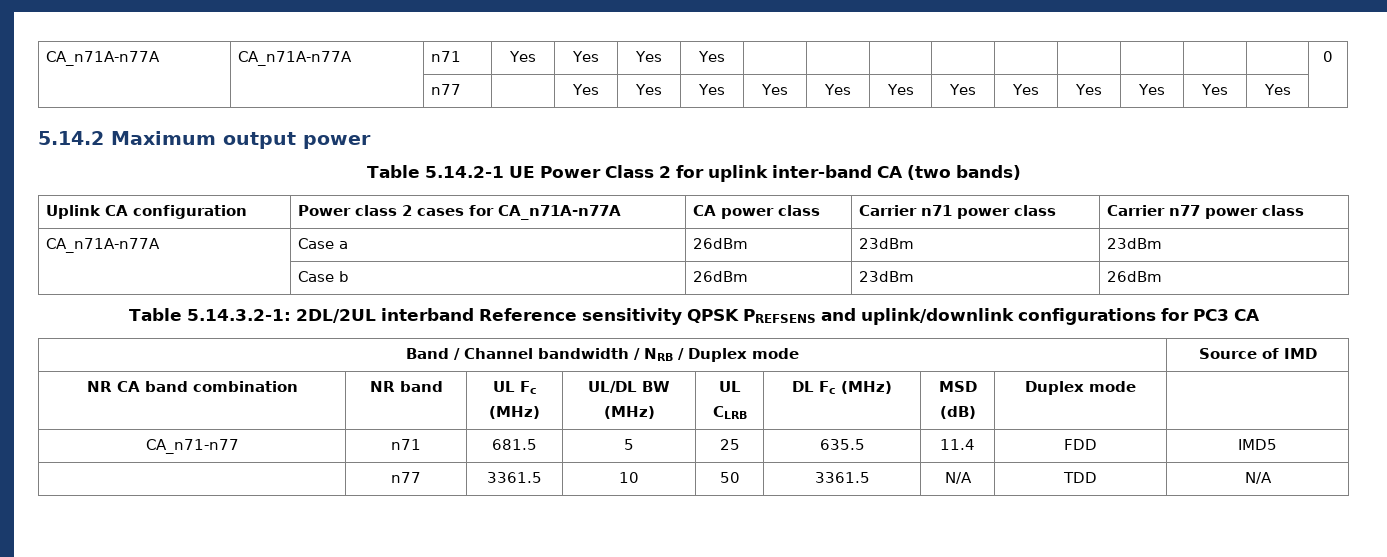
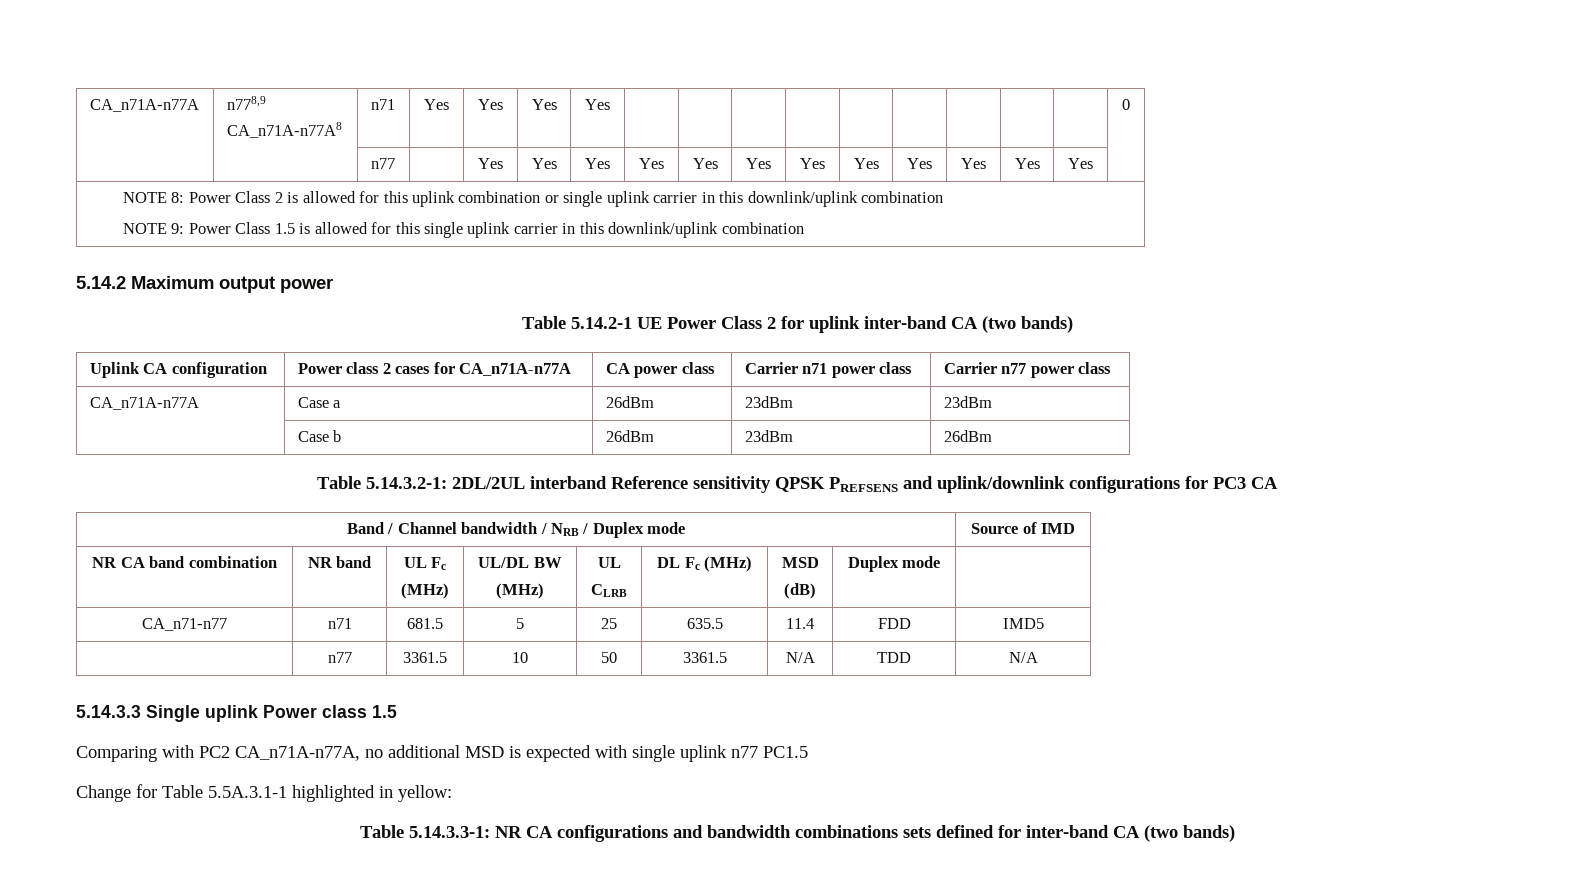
- CA_n71A-n77A | CA_n71A-n77A | n71 | Yes | Yes | Yes | Yes | | | | | | | | | | 0
+ CA_n71A-n77A | n778,9
+ CA_n71A-n77A8 | n71 | Yes | Yes | Yes | Yes | | | | | | | | | | 0
+ NOTE 8: Power Class 2 is allowed for this uplink combination or single uplink carrier in this downlink/uplink combination
+ NOTE 9: Power Class 1.5 is allowed for this single uplink carrier in this downlink/uplink combination
+ 5.14.3.3 Single uplink Power class 1.5
+ Comparing with PC2 CA_n71A-n77A, no additional MSD is expected with single uplink n77 PC1.5
+ Change for Table 5.5A.3.1-1 highlighted in yellow:
+ Table 5.14.3.3-1: NR CA configurations and bandwidth combinations sets defined for inter-band CA (two bands)

